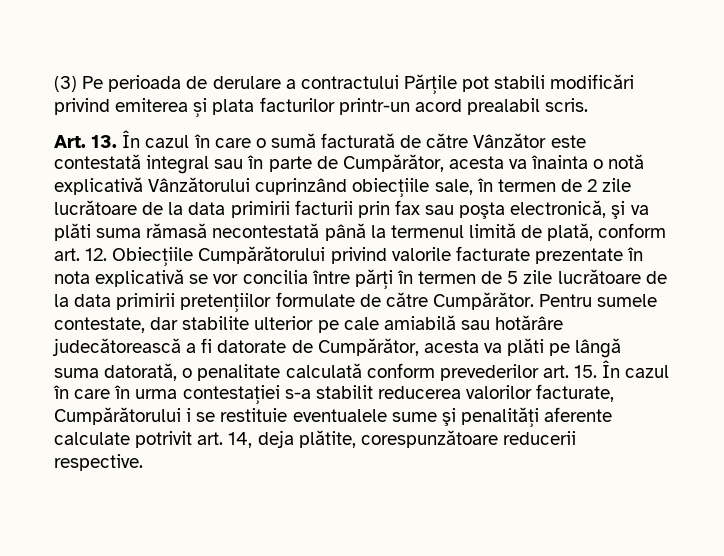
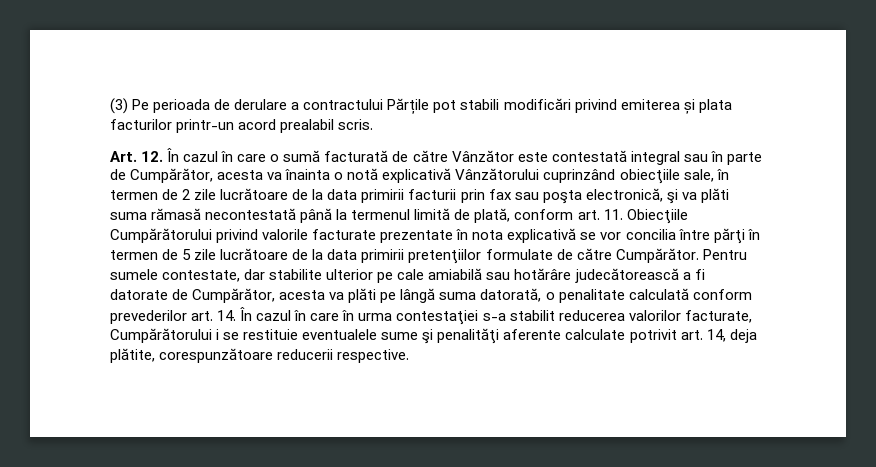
- Art. 13. În cazul în care o sumă facturată de către Vânzător este contestată integral sau în parte de Cumpărător, acesta va înainta o notă explicativă Vânzătorului cuprinzând obiecţiile sale, în termen de 2 zile lucrătoare de la data primirii facturii prin fax sau poşta electronică, şi va plăti suma rămasă necontestată până la termenul limită de plată, conform art. 12. Obiecţiile Cumpărătorului privind valorile facturate prezentate în nota explicativă se vor concilia între părţi în termen de 5 zile lucrătoare de la data primirii pretenţiilor formulate de către Cumpărător.
+ Art. 12. În cazul în care o sumă facturată de către Vânzător este contestată integral sau în parte de Cumpărător, acesta va înainta o notă explicativă Vânzătorului cuprinzând obiecţiile sale, în termen de 2 zile lucrătoare de la data primirii facturii prin fax sau poşta electronică, şi va plăti suma rămasă necontestată până la termenul limită de plată, conform art. 11. Obiecţiile Cumpărătorului privind valorile facturate prezentate în nota explicativă se vor concilia între părţi în termen de 5 zile lucrătoare de la data primirii pretenţiilor formulate de către Cumpărător.
- Pentru sumele contestate, dar stabilite ulterior pe cale amiabilă sau hotărâre judecătorească a fi datorate de Cumpărător, acesta va plăti pe lângă suma datorată, o penalitate calculată conform prevederilor art. 15. În cazul în care în urma contestaţiei s-a stabilit reducerea valorilor facturate, Cumpărătorului i se restituie eventualele sume şi penalităţi aferente calculate potrivit art. 14, deja plătite, corespunzătoare reducerii respective.
+ Pentru sumele contestate, dar stabilite ulterior pe cale amiabilă sau hotărâre judecătorească a fi datorate de Cumpărător, acesta va plăti pe lângă suma datorată, o penalitate calculată conform prevederilor art. 14. În cazul în care în urma contestaţiei s-a stabilit reducerea valorilor facturate, Cumpărătorului i se restituie eventualele sume şi penalităţi aferente calculate potrivit art. 14, deja plătite, corespunzătoare reducerii respective.

